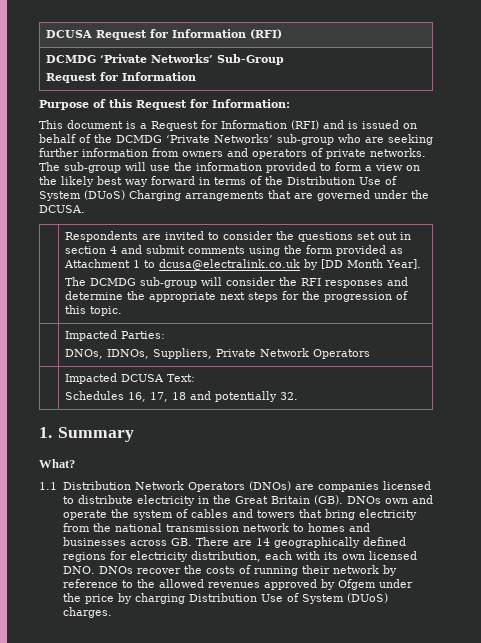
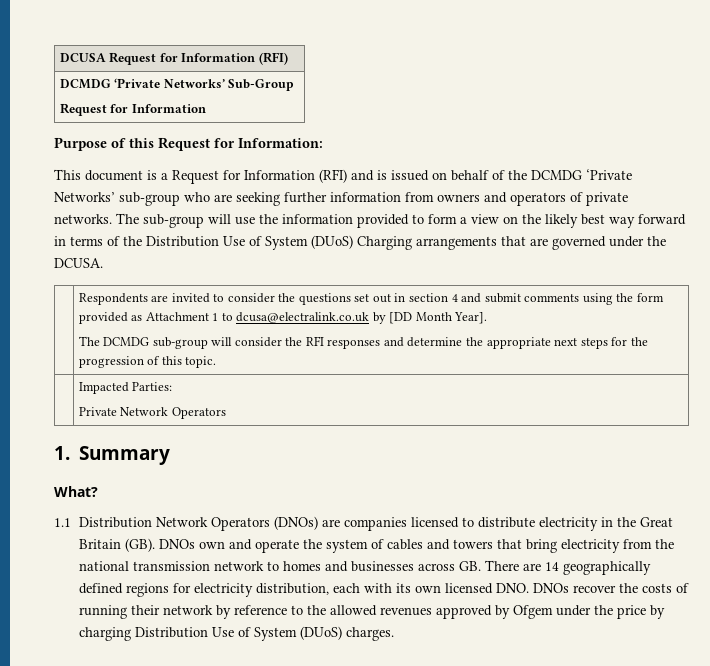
  | Impacted Parties:
- DNOs, IDNOs, Suppliers, Private Network Operators
+ Private Network Operators
- | Impacted DCUSA Text:
- Schedules 16, 17, 18 and potentially 32.

